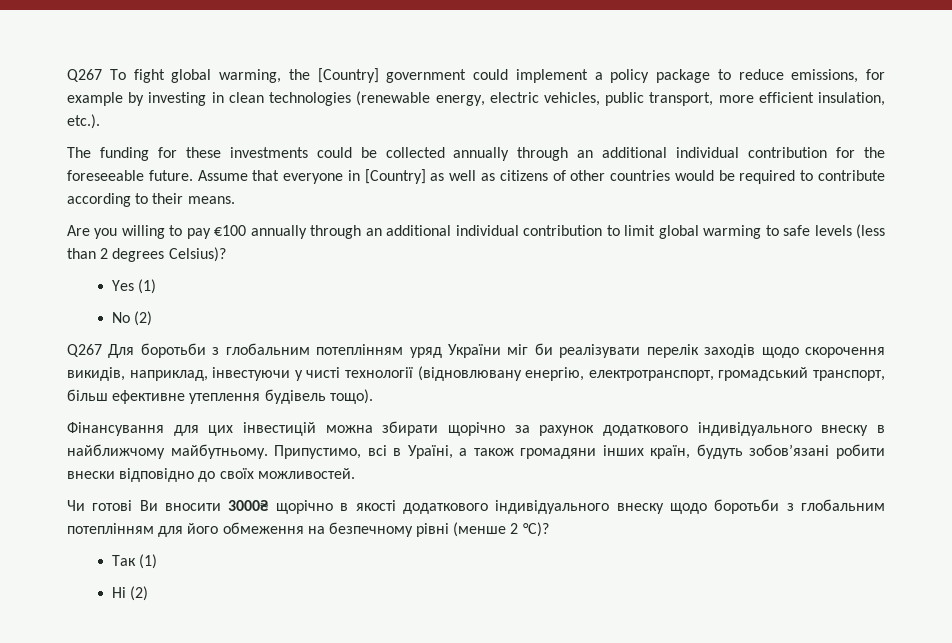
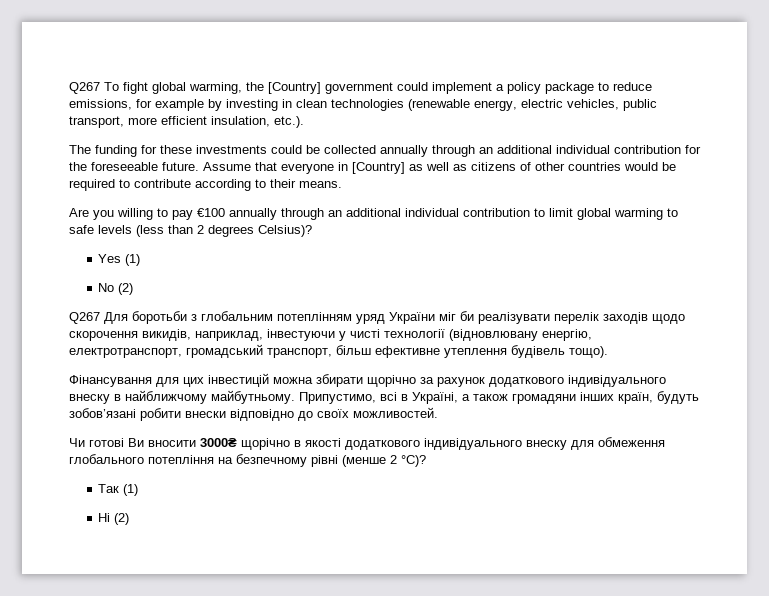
- Припустимо, всі в Ураїні, а також громадяни інших країн, будуть зобов’язані робити внески відповідно до своїх можливостей.
+ Припустимо, всі в Україні, а також громадяни інших країн, будуть зобов’язані робити внески відповідно до своїх можливостей.
- Чи готові Ви вносити 3000₴ щорічно в якості додаткового індивідуального внеску щодо боротьби з глобальним потеплінням для його обмеження на безпечному рівні (менше 2 °C)?
+ Чи готові Ви вносити 3000₴ щорічно в якості додаткового індивідуального внеску для обмеження глобального потепління на безпечному рівні (менше 2 °C)?

